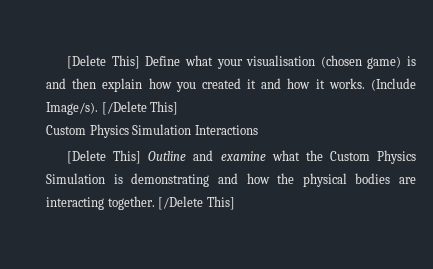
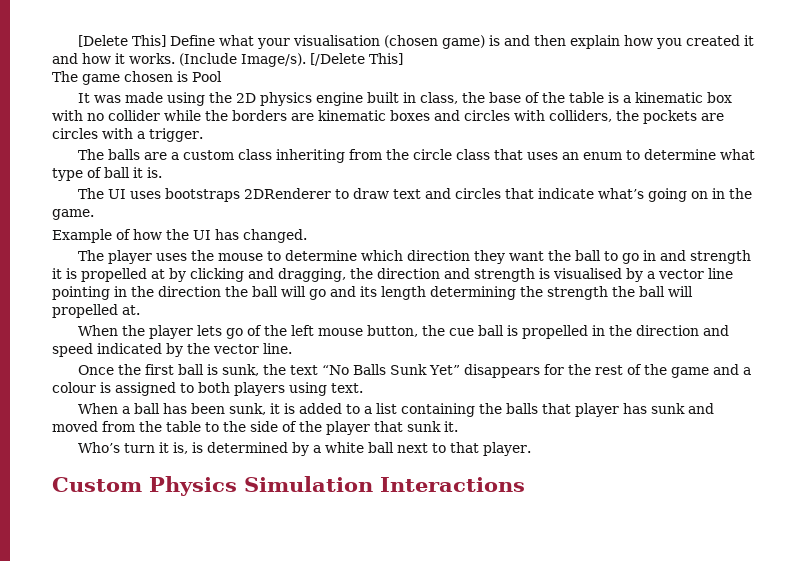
+ The game chosen is Pool
+ It was made using the 2D physics engine built in class, the base of the table is a kinematic box with no collider while the borders are kinematic boxes and circles with colliders, the pockets are circles with a trigger.
+ The balls are a custom class inheriting from the circle class that uses an enum to determine what type of ball it is.
+ The UI uses bootstraps 2DRenderer to draw text and circles that indicate what’s going on in the game.
+ Example of how the UI has changed.
+ The player uses the mouse to determine which direction they want the ball to go in and strength it is propelled at by clicking and dragging, the direction and strength is visualised by a vector line pointing in the direction the ball will go and its length determining the strength the ball will propelled at.
+ When the player lets go of the left mouse button, the cue ball is propelled in the direction and speed indicated by the vector line.
+ Once the first ball is sunk, the text “No Balls Sunk Yet” disappears for the rest of the game and a colour is assigned to both players using text.
+ When a ball has been sunk, it is added to a list containing the balls that player has sunk and moved from the table to the side of the player that sunk it.
+ Who’s turn it is, is determined by a white ball next to that player.
  Custom Physics Simulation Interactions
- [Delete This] Outline and examine what the Custom Physics Simulation is demonstrating and how the physical bodies are interacting together. [/Delete This]

